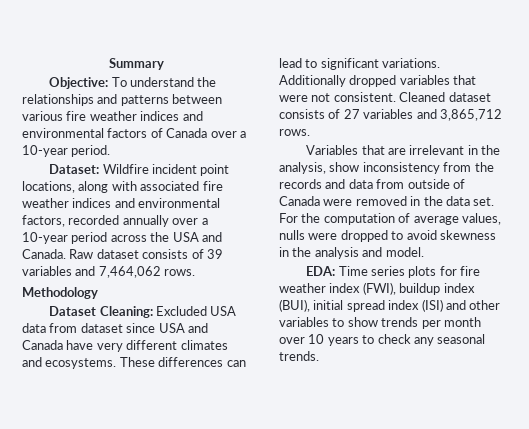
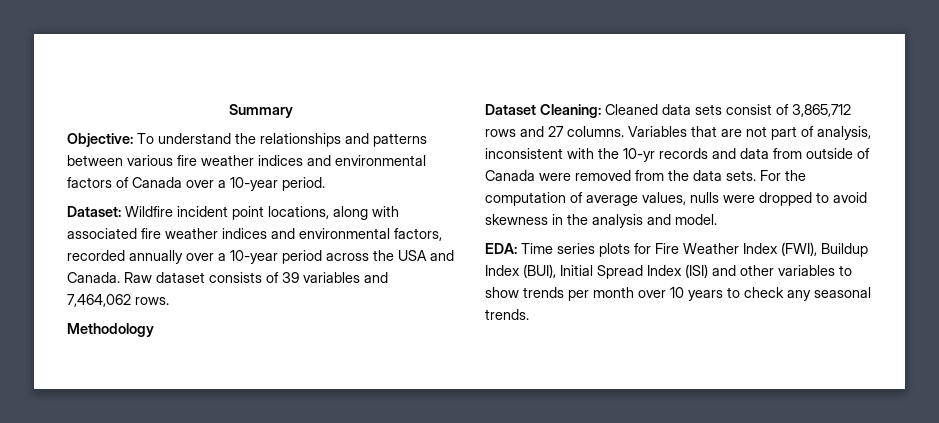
- Dataset Cleaning: Excluded USA data from dataset since USA and Canada have very different climates and ecosystems. These differences can lead to significant variations. Additionally dropped variables that were not consistent. Cleaned dataset consists of 27 variables and 3,865,712 rows.
- Variables that are irrelevant in the analysis, show inconsistency from the records and data from outside of Canada were removed in the data set.
+ Dataset Cleaning: Cleaned data sets consist of 3,865,712 rows and 27 columns. Variables that are not part of analysis, inconsistent with the 10-yr records and data from outside of Canada were removed from the data sets.
- EDA: Time series plots for fire weather index (FWI), buildup index (BUI), initial spread index (ISI) and other variables to show trends per month over 10 years to check any seasonal trends.
+ EDA: Time series plots for Fire Weather Index (FWI), Buildup Index (BUI), Initial Spread Index (ISI) and other variables to show trends per month over 10 years to check any seasonal trends.

